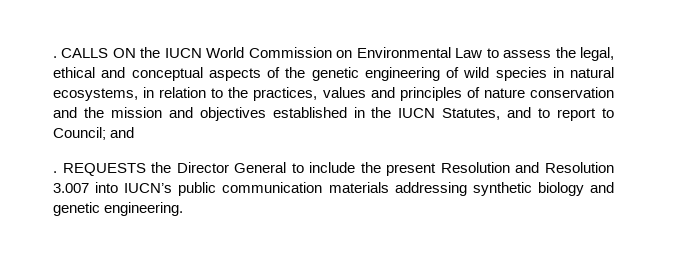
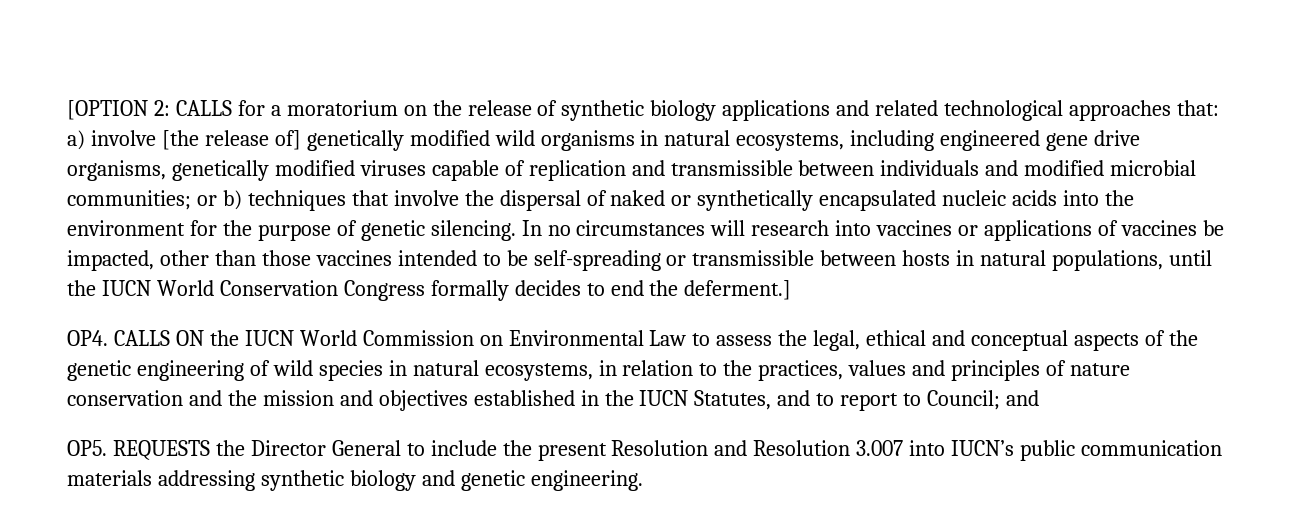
- . CALLS ON the IUCN World Commission on Environmental Law to assess the legal, ethical and conceptual aspects of the genetic engineering of wild species in natural ecosystems, in relation to the practices, values and principles of nature conservation and the mission and objectives established in the IUCN Statutes, and to report to Council; and
+ [OPTION 2: CALLS for a moratorium on the release of synthetic biology applications and related technological approaches that: a) involve [the release of] genetically modified wild organisms in natural ecosystems, including engineered gene drive organisms, genetically modified viruses capable of replication and transmissible between individuals and modified microbial communities; or b) techniques that involve the dispersal of naked or synthetically encapsulated nucleic acids into the environment for the purpose of genetic silencing. In no circumstances will research into vaccines or applications of vaccines be impacted, other than those vaccines intended to be self-spreading or transmissible between hosts in natural populations, until the IUCN World Conservation Congress formally decides to end the deferment.]
+ OP4. CALLS ON the IUCN World Commission on Environmental Law to assess the legal, ethical and conceptual aspects of the genetic engineering of wild species in natural ecosystems, in relation to the practices, values and principles of nature conservation and the mission and objectives established in the IUCN Statutes, and to report to Council; and
- . REQUESTS the Director General to include the present Resolution and Resolution 3.007 into IUCN’s public communication materials addressing synthetic biology and genetic engineering.
+ OP5. REQUESTS the Director General to include the present Resolution and Resolution 3.007 into IUCN’s public communication materials addressing synthetic biology and genetic engineering.

